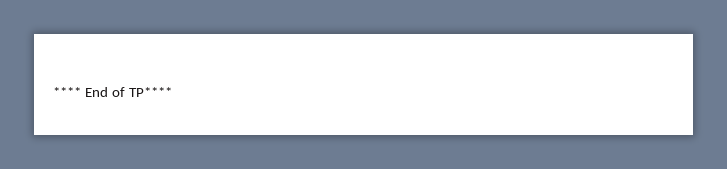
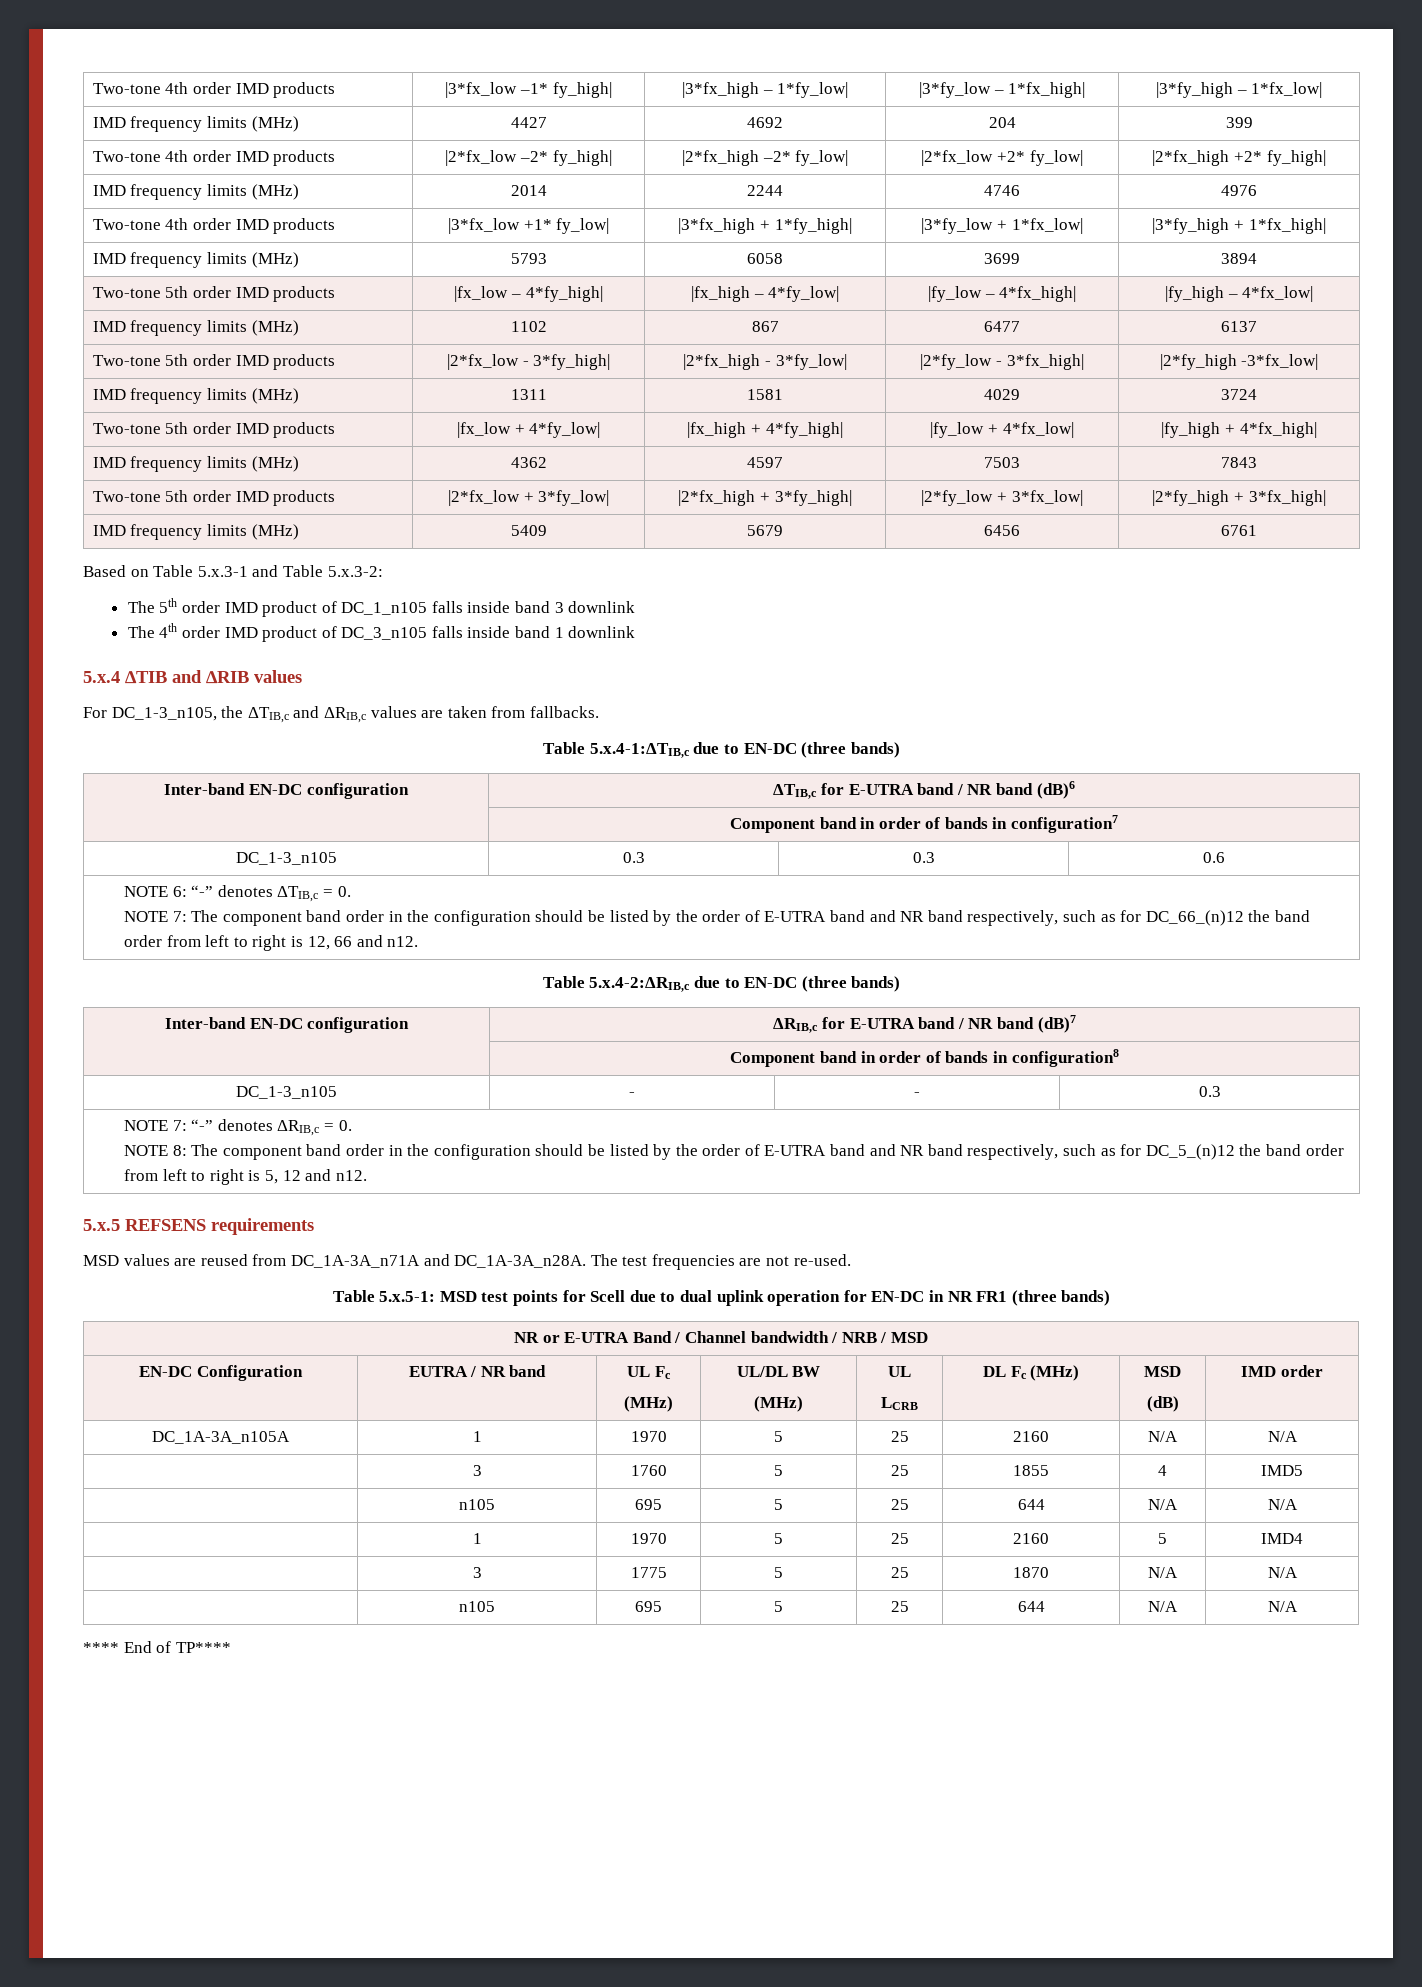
+ Two-tone 4th order IMD products | |3*fx_low –1* fy_high| | |3*fx_high – 1*fy_low| | |3*fy_low – 1*fx_high| | |3*fy_high – 1*fx_low|
+ IMD frequency limits (MHz) | 4427 | 4692 | 204 | 399
+ Two-tone 4th order IMD products | |2*fx_low –2* fy_high| | |2*fx_high –2* fy_low| | |2*fx_low +2* fy_low| | |2*fx_high +2* fy_high|
+ IMD frequency limits (MHz) | 2014 | 2244 | 4746 | 4976
+ Two-tone 4th order IMD products | |3*fx_low +1* fy_low| | |3*fx_high + 1*fy_high| | |3*fy_low + 1*fx_low| | |3*fy_high + 1*fx_high|
+ IMD frequency limits (MHz) | 5793 | 6058 | 3699 | 3894
+ Two-tone 5th order IMD products | |fx_low – 4*fy_high| | |fx_high – 4*fy_low| | |fy_low – 4*fx_high| | |fy_high – 4*fx_low|
+ IMD frequency limits (MHz) | 1102 | 867 | 6477 | 6137
+ Two-tone 5th order IMD products | |2*fx_low - 3*fy_high| | |2*fx_high - 3*fy_low| | |2*fy_low - 3*fx_high| | |2*fy_high -3*fx_low|
+ IMD frequency limits (MHz) | 1311 | 1581 | 4029 | 3724
+ Two-tone 5th order IMD products | |fx_low + 4*fy_low| | |fx_high + 4*fy_high| | |fy_low + 4*fx_low| | |fy_high + 4*fx_high|
+ IMD frequency limits (MHz) | 4362 | 4597 | 7503 | 7843
+ Two-tone 5th order IMD products | |2*fx_low + 3*fy_low| | |2*fx_high + 3*fy_high| | |2*fy_low + 3*fx_low| | |2*fy_high + 3*fx_high|
+ IMD frequency limits (MHz) | 5409 | 5679 | 6456 | 6761
+ Based on Table 5.x.3-1 and Table 5.x.3-2:
+ The 5th order IMD product of DC_1_n105 falls inside band 3 downlink
+ The 4th order IMD product of DC_3_n105 falls inside band 1 downlink
+ 5.x.4 ∆TIB and ∆RIB values
+ For DC_1-3_n105, the ΔTIB,c and ΔRIB,c values are taken from fallbacks.
+ Table 5.x.4-1:ΔTIB,c due to EN-DC (three bands)
+ Inter-band EN-DC configuration | ΔTIB,c for E-UTRA band / NR band (dB)6
+ | Component band in order of bands in configuration7
+ DC_1-3_n105 | 0.3 | 0.3 | 0.6
+ NOTE 6: “-” denotes ΔTIB,c = 0.
+ NOTE 7: The component band order in the configuration should be listed by the order of E-UTRA band and NR band respectively, such as for DC_66_(n)12 the band order from left to right is 12, 66 and n12.
+ Table 5.x.4-2:ΔRIB,c due to EN-DC (three bands)
+ Inter-band EN-DC configuration | ΔRIB,c for E-UTRA band / NR band (dB)7
+ | Component band in order of bands in configuration8
+ DC_1-3_n105 | - | - | 0.3
+ NOTE 7: “-” denotes ΔRIB,c = 0.
+ NOTE 8: The component band order in the configuration should be listed by the order of E-UTRA band and NR band respectively, such as for DC_5_(n)12 the band order from left to right is 5, 12 and n12.
+ 5.x.5 REFSENS requirements
+ MSD values are reused from DC_1A-3A_n71A and DC_1A-3A_n28A. The test frequencies are not re-used.
+ Table 5.x.5-1: MSD test points for Scell due to dual uplink operation for EN-DC in NR FR1 (three bands)
+ NR or E-UTRA Band / Channel bandwidth / NRB / MSD
+ EN-DC Configuration | EUTRA / NR band | UL Fc
+ (MHz) | UL/DL BW
+ (MHz) | UL
+ LCRB | DL Fc (MHz) | MSD
+ (dB) | IMD order
+ DC_1A-3A_n105A | 1 | 1970 | 5 | 25 | 2160 | N/A | N/A
+ | 3 | 1760 | 5 | 25 | 1855 | 4 | IMD5
+ | n105 | 695 | 5 | 25 | 644 | N/A | N/A
+ | 1 | 1970 | 5 | 25 | 2160 | 5 | IMD4
+ | 3 | 1775 | 5 | 25 | 1870 | N/A | N/A
+ | n105 | 695 | 5 | 25 | 644 | N/A | N/A

